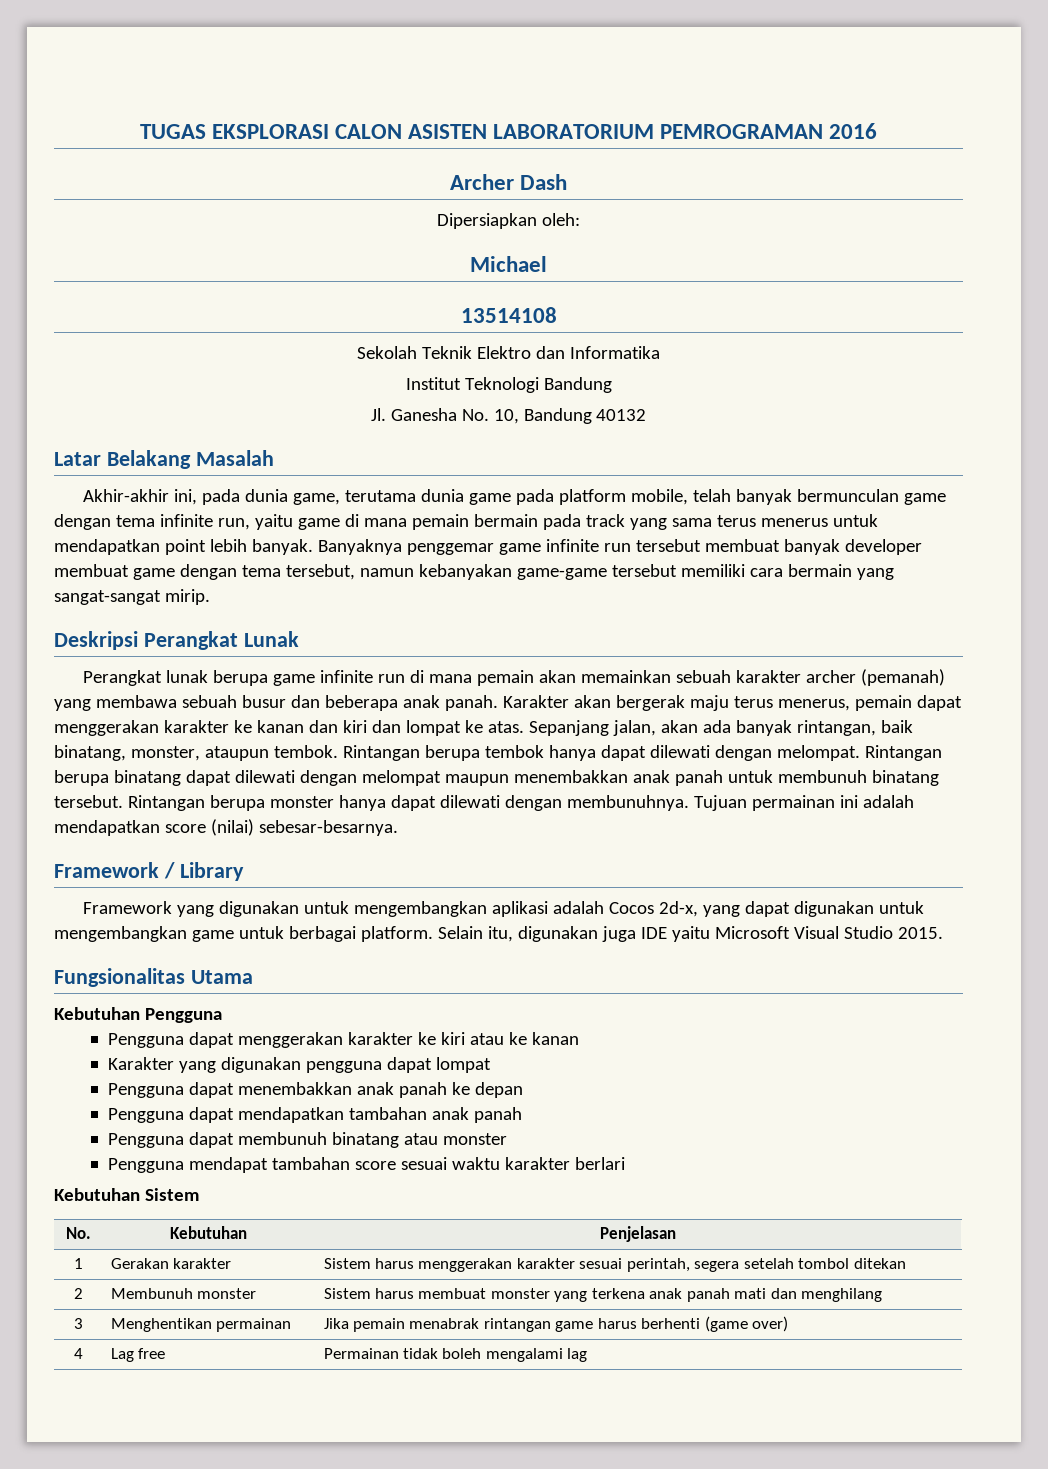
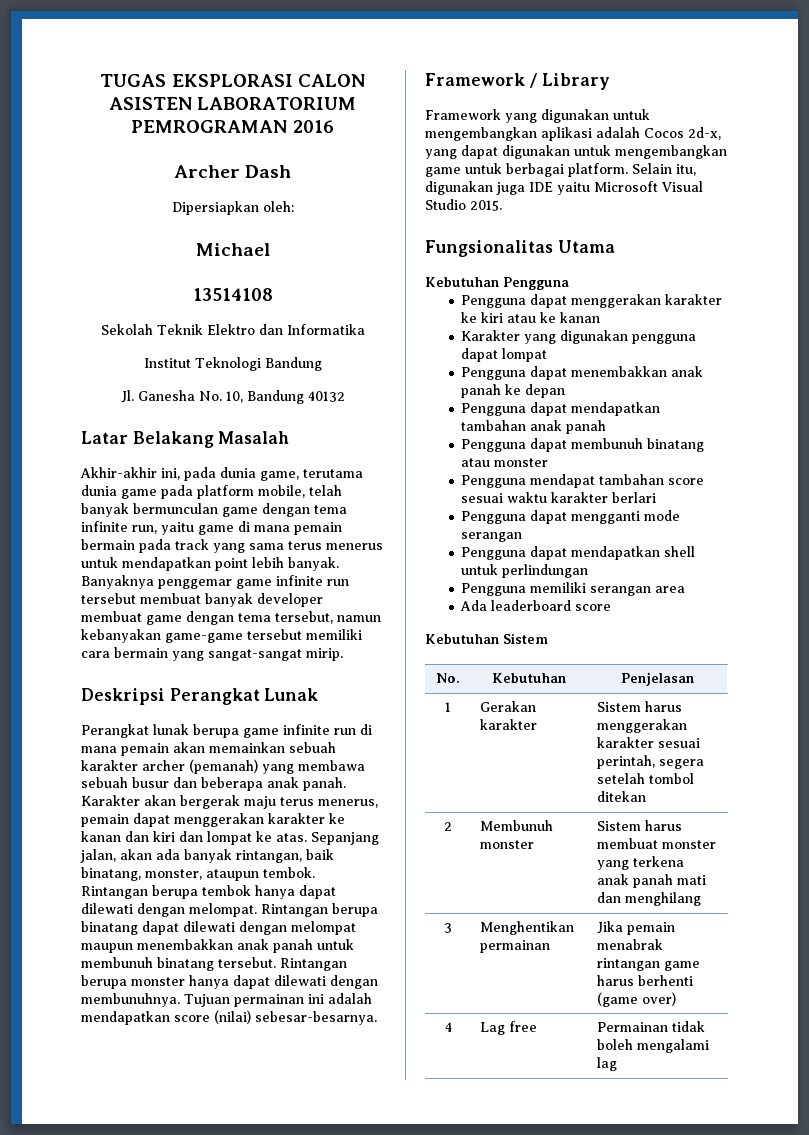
+ Pengguna dapat mengganti mode serangan
+ Pengguna dapat mendapatkan shell untuk perlindungan
+ Pengguna memiliki serangan area
+ Ada leaderboard score

